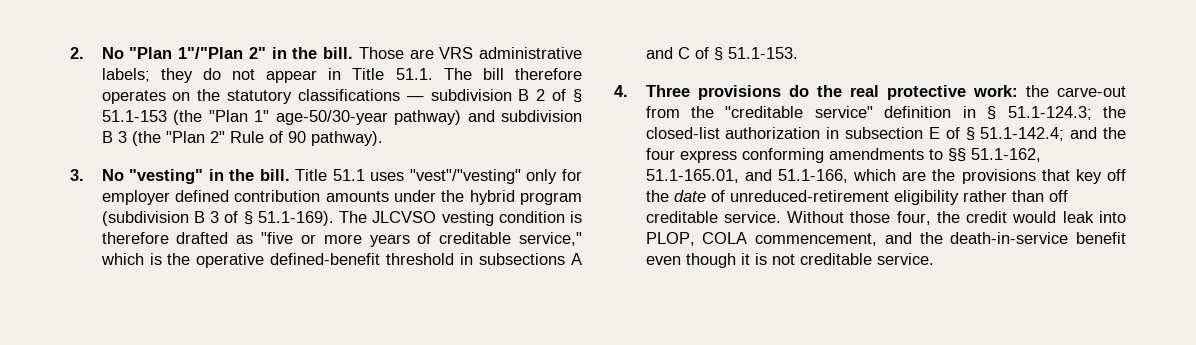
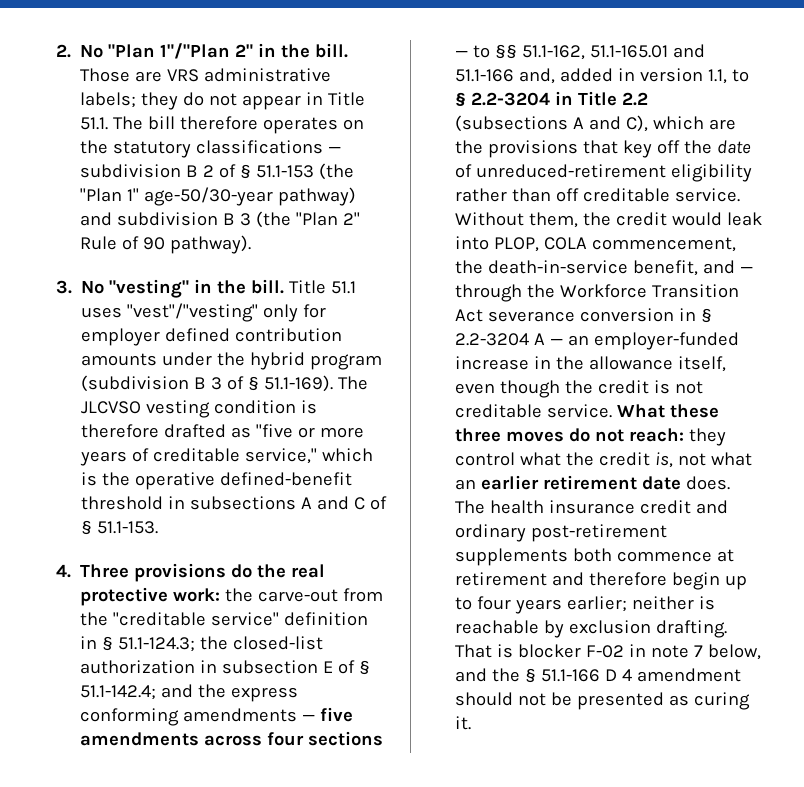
- 4. Three provisions do the real protective work: the carve-out from the "creditable service" definition in § 51.1-124.3; the closed-list authorization in subsection E of § 51.1-142.4; and the four express conforming amendments to §§ 51.1-162, 51.1-165.01, and 51.1-166, which are the provisions that key off the date of unreduced-retirement eligibility rather than off creditable service.
+ 4. Three provisions do the real protective work: the carve-out from the "creditable service" definition in § 51.1-124.3; the closed-list authorization in subsection E of § 51.1-142.4; and the express conforming amendments — five amendments across four sections — to §§ 51.1-162, 51.1-165.01 and 51.1-166 and, added in version 1.1, to § 2.2-3204 in Title 2.2 (subsections A and C), which are the provisions that key off the date of unreduced-retirement eligibility rather than off creditable service.
- Without those four, the credit would leak into PLOP, COLA commencement, and the death-in-service benefit even though it is not creditable service.
+ Without them, the credit would leak into PLOP, COLA commencement, the death-in-service benefit, and — through the Workforce Transition Act severance conversion in § 2.2-3204 A — an employer-funded increase in the allowance itself, even though the credit is not creditable service. What these three moves do not reach: they control what the credit is, not what an earlier retirement date does. The health insurance credit and ordinary post-retirement supplements both commence at retirement and therefore begin up to four years earlier; neither is reachable by exclusion drafting. That is blocker F-02 in note 7 below, and the § 51.1-166 D 4 amendment should not be presented as curing it.

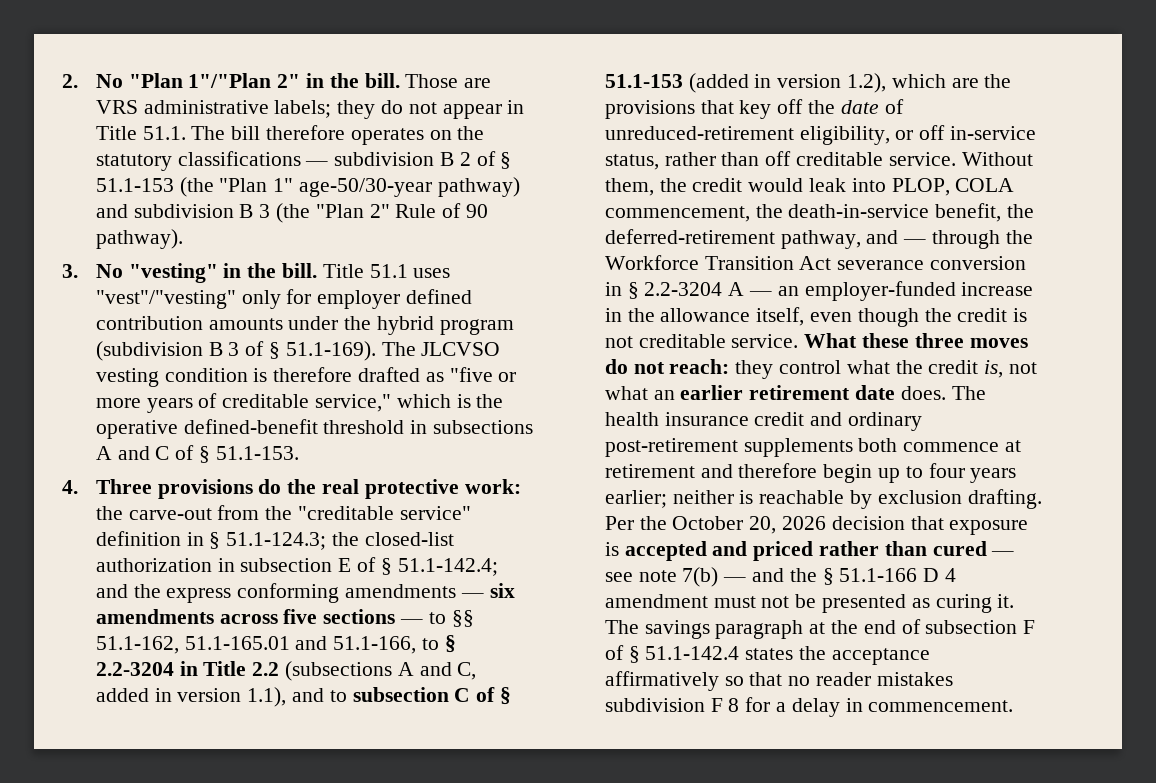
- and the express conforming amendments — five amendments across four sections — to §§ 51.1-162, 51.1-165.01 and 51.1-166 and, added in version 1.1, to § 2.2-3204 in Title 2.2 (subsections A and C), which are the provisions that key off the date of unreduced-retirement eligibility rather than off creditable service.
+ and the express conforming amendments — six amendments across five sections — to §§ 51.1-162, 51.1-165.01 and 51.1-166, to § 2.2-3204 in Title 2.2 (subsections A and C, added in version 1.1), and to subsection C of § 51.1-153 (added in version 1.2), which are the provisions that key off the date of unreduced-retirement eligibility, or off in-service status, rather than off creditable service.
- Without them, the credit would leak into PLOP, COLA commencement, the death-in-service benefit, and — through the Workforce Transition Act severance conversion in § 2.2-3204 A — an employer-funded increase in the allowance itself, even though the credit is not creditable service.
+ Without them, the credit would leak into PLOP, COLA commencement, the death-in-service benefit, the deferred-retirement pathway, and — through the Workforce Transition Act severance conversion in § 2.2-3204 A — an employer-funded increase in the allowance itself, even though the credit is not creditable service.
- That is blocker F-02 in note 7 below, and the § 51.1-166 D 4 amendment should not be presented as curing it.
+ Per the October 20, 2026 decision that exposure is accepted and priced rather than cured — see note 7(b) — and the § 51.1-166 D 4 amendment must not be presented as curing it.
+ The savings paragraph at the end of subsection F of § 51.1-142.4 states the acceptance affirmatively so that no reader mistakes subdivision F 8 for a delay in commencement.

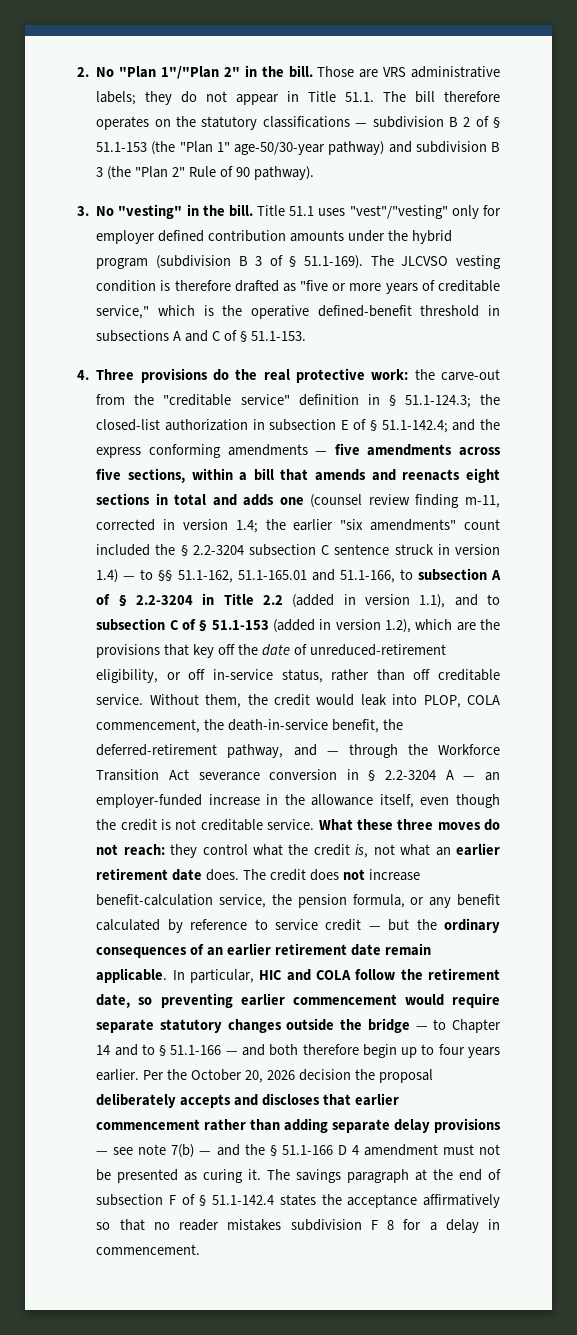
- and the express conforming amendments — six amendments across five sections — to §§ 51.1-162, 51.1-165.01 and 51.1-166, to § 2.2-3204 in Title 2.2 (subsections A and C, added in version 1.1), and to subsection C of § 51.1-153 (added in version 1.2), which are the provisions that key off the date of unreduced-retirement eligibility, or off in-service status, rather than off creditable service.
+ and the express conforming amendments — five amendments across five sections, within a bill that amends and reenacts eight sections in total and adds one (counsel review finding m-11, corrected in version 1.4; the earlier "six amendments" count included the § 2.2-3204 subsection C sentence struck in version 1.4) — to §§ 51.1-162, 51.1-165.01 and 51.1-166, to subsection A of § 2.2-3204 in Title 2.2 (added in version 1.1), and to subsection C of § 51.1-153 (added in version 1.2), which are the provisions that key off the date of unreduced-retirement eligibility, or off in-service status, rather than off creditable service.
- The health insurance credit and ordinary post-retirement supplements both commence at retirement and therefore begin up to four years earlier; neither is reachable by exclusion drafting.
+ The credit does not increase benefit-calculation service, the pension formula, or any benefit calculated by reference to service credit — but the ordinary consequences of an earlier retirement date remain applicable. In particular, HIC and COLA follow the retirement date, so preventing earlier commencement would require separate statutory changes outside the bridge — to Chapter 14 and to § 51.1-166 — and both therefore begin up to four years earlier.
- Per the October 20, 2026 decision that exposure is accepted and priced rather than cured — see note 7(b) — and the § 51.1-166 D 4 amendment must not be presented as curing it.
+ Per the October 20, 2026 decision the proposal deliberately accepts and discloses that earlier commencement rather than adding separate delay provisions — see note 7(b) — and the § 51.1-166 D 4 amendment must not be presented as curing it.

